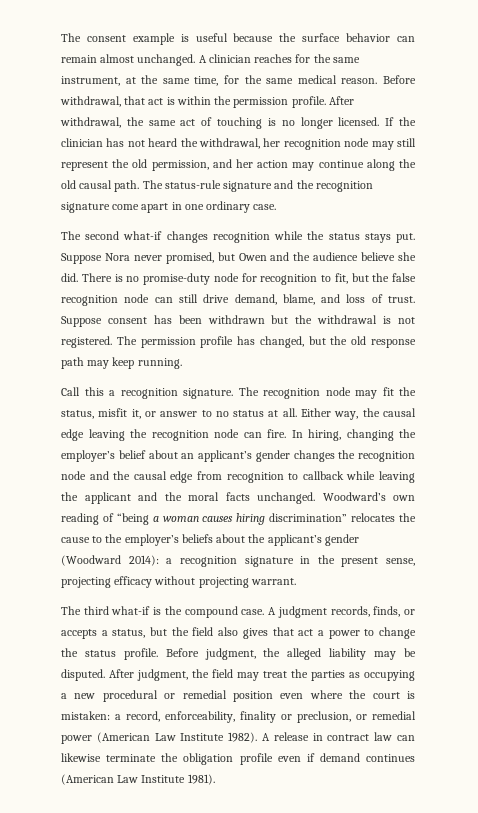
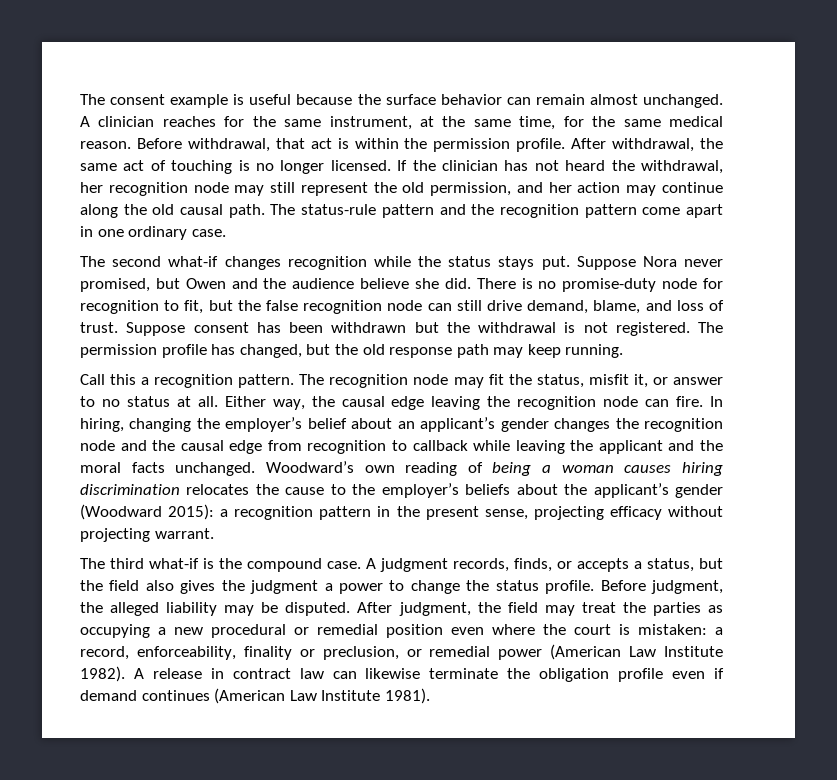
- The status-rule signature and the recognition signature come apart in one ordinary case.
+ The status-rule pattern and the recognition pattern come apart in one ordinary case.
- Call this a recognition signature.
+ Call this a recognition pattern.
- Woodward’s own reading of “being a woman causes hiring discrimination” relocates the cause to the employer’s beliefs about the applicant’s gender (Woodward 2014): a recognition signature in the present sense, projecting efficacy without projecting warrant.
+ Woodward’s own reading of being a woman causes hiring discrimination relocates the cause to the employer’s beliefs about the applicant’s gender (Woodward 2015): a recognition pattern in the present sense, projecting efficacy without projecting warrant.
- A judgment records, finds, or accepts a status, but the field also gives that act a power to change the status profile.
+ A judgment records, finds, or accepts a status, but the field also gives the judgment a power to change the status profile.

